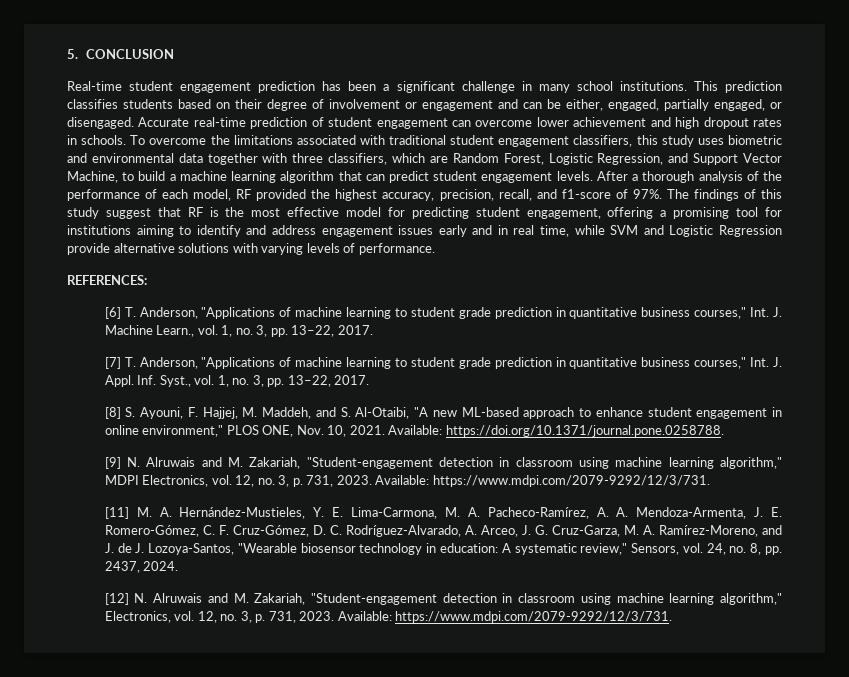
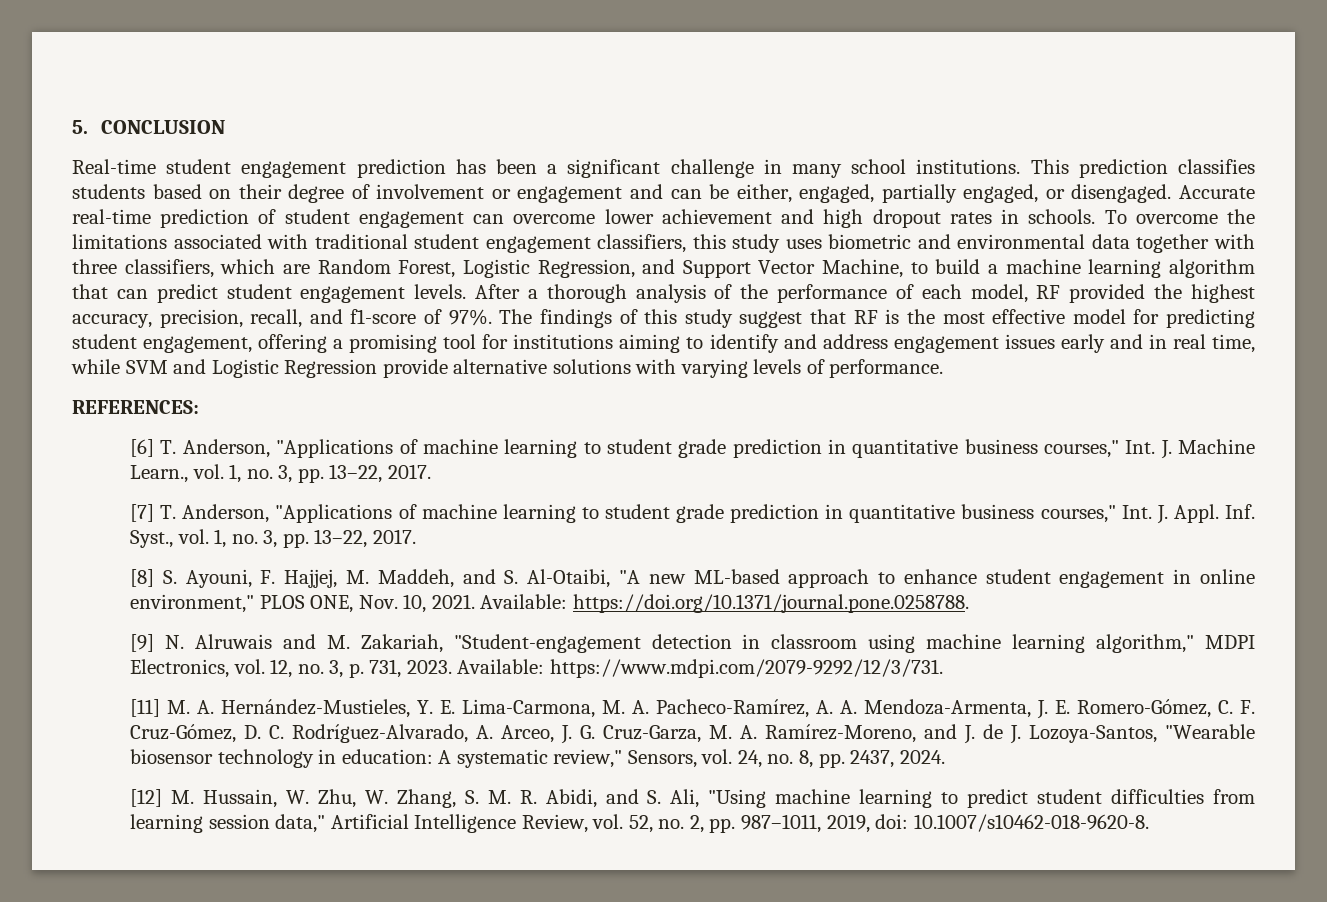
- [12] N. Alruwais and M. Zakariah, "Student-engagement detection in classroom using machine learning algorithm," Electronics, vol. 12, no. 3, p. 731, 2023. Available: https://www.mdpi.com/2079-9292/12/3/731.
+ [12] M. Hussain, W. Zhu, W. Zhang, S. M. R. Abidi, and S. Ali, "Using machine learning to predict student difficulties from learning session data," Artificial Intelligence Review, vol. 52, no. 2, pp. 987–1011, 2019, doi: 10.1007/s10462-018-9620-8.

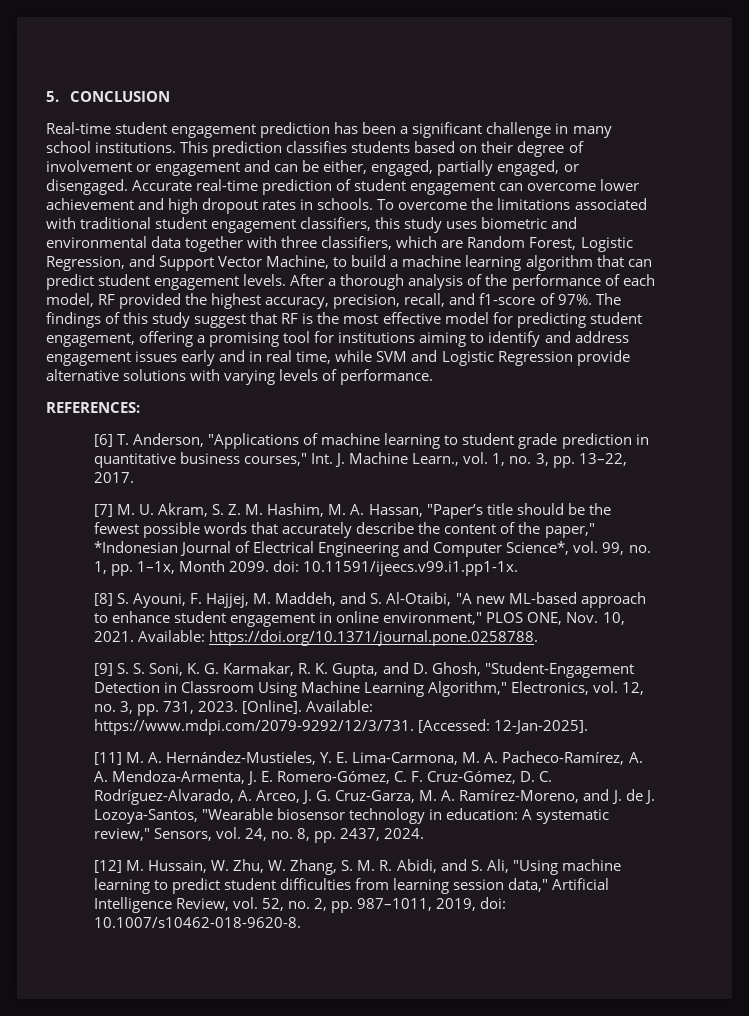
- [7] T. Anderson, "Applications of machine learning to student grade prediction in quantitative business courses," Int. J. Appl. Inf. Syst., vol. 1, no. 3, pp. 13–22, 2017.
+ [7] M. U. Akram, S. Z. M. Hashim, M. A. Hassan, "Paper’s title should be the fewest possible words that accurately describe the content of the paper," *Indonesian Journal of Electrical Engineering and Computer Science*, vol. 99, no. 1, pp. 1–1x, Month 2099. doi: 10.11591/ijeecs.v99.i1.pp1-1x.
- [9] N. Alruwais and M. Zakariah, "Student-engagement detection in classroom using machine learning algorithm," MDPI Electronics, vol. 12, no. 3, p. 731, 2023.
+ [9] S. S. Soni, K. G. Karmakar, R. K. Gupta, and D. Ghosh, "Student-Engagement Detection in Classroom Using Machine Learning Algorithm," Electronics, vol. 12, no. 3, pp. 731, 2023.
+ [Online].
- Available: https://www.mdpi.com/2079-9292/12/3/731.
+ Available: https://www.mdpi.com/2079-9292/12/3/731. [Accessed: 12-Jan-2025].

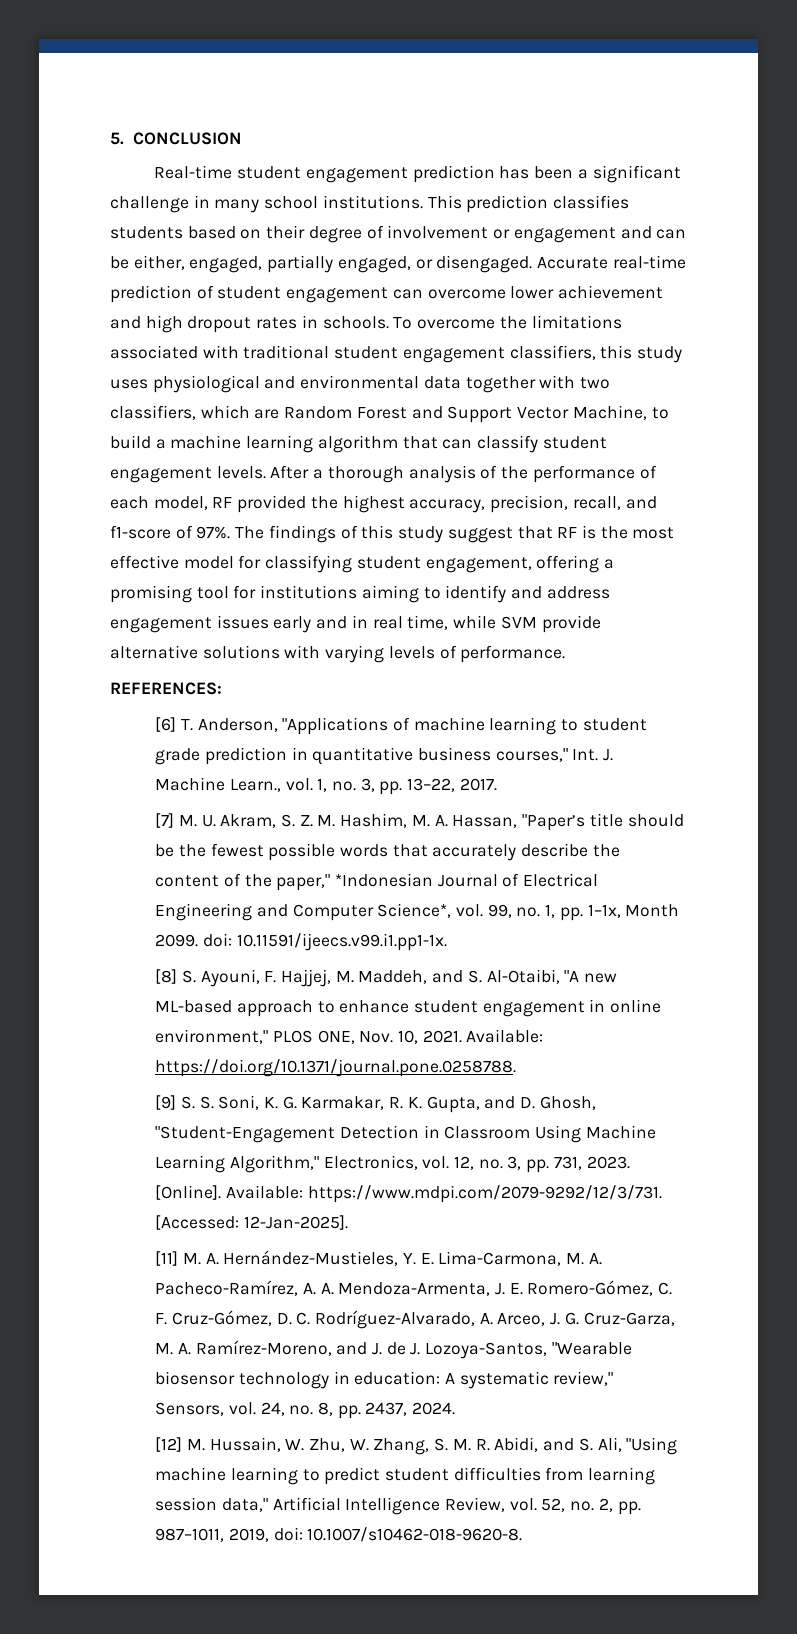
- To overcome the limitations associated with traditional student engagement classifiers, this study uses biometric and environmental data together with three classifiers, which are Random Forest, Logistic Regression, and Support Vector Machine, to build a machine learning algorithm that can predict student engagement levels.
+ To overcome the limitations associated with traditional student engagement classifiers, this study uses physiological and environmental data together with two classifiers, which are Random Forest and Support Vector Machine, to build a machine learning algorithm that can classify student engagement levels.
- The findings of this study suggest that RF is the most effective model for predicting student engagement, offering a promising tool for institutions aiming to identify and address engagement issues early and in real time, while SVM and Logistic Regression provide alternative solutions with varying levels of performance.
+ The findings of this study suggest that RF is the most effective model for classifying student engagement, offering a promising tool for institutions aiming to identify and address engagement issues early and in real time, while SVM provide alternative solutions with varying levels of performance.

